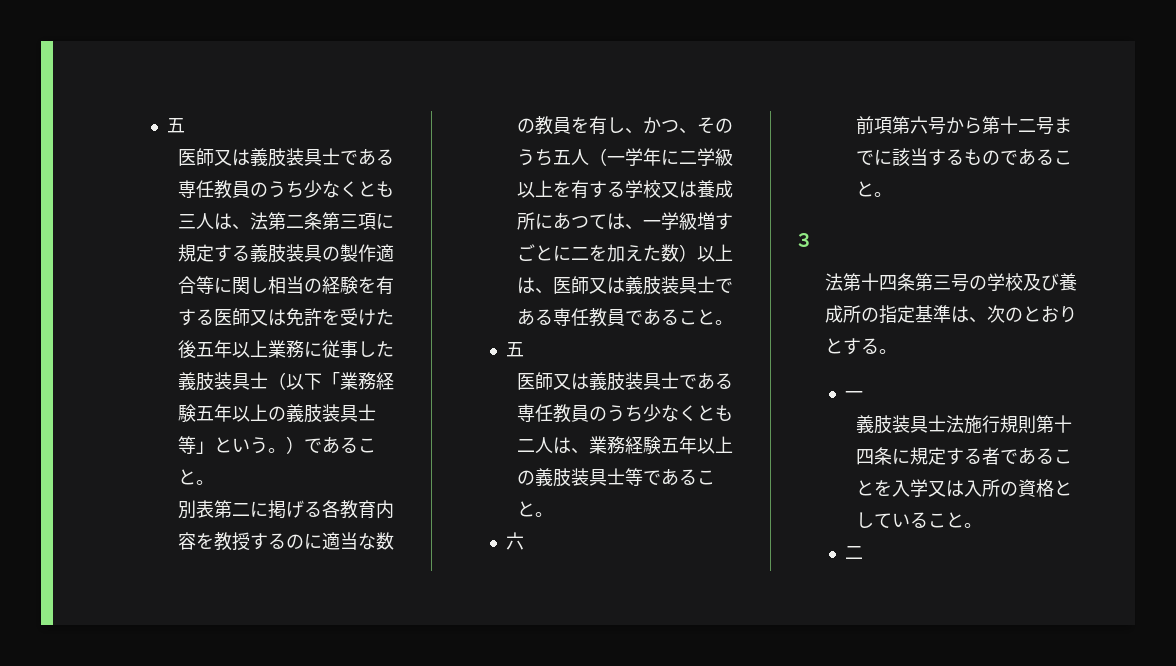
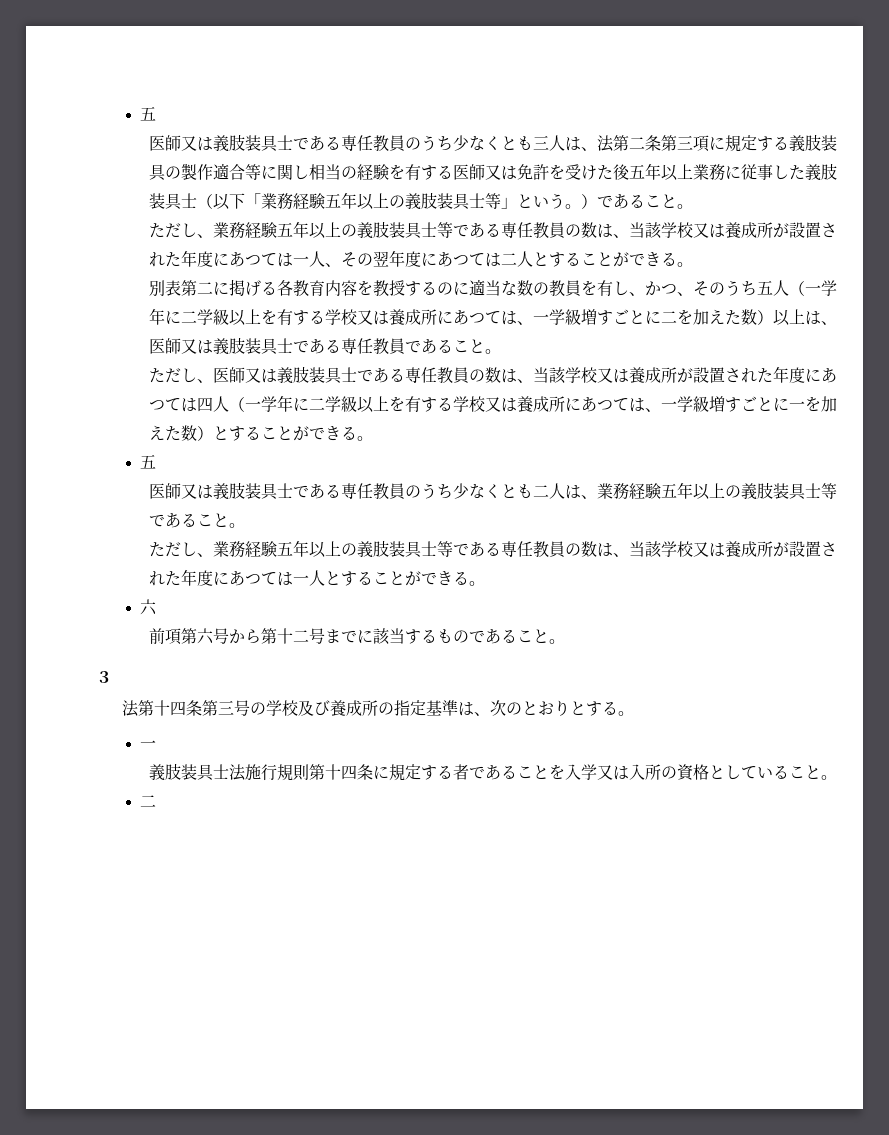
+ ただし、業務経験五年以上の義肢装具士等である専任教員の数は、当該学校又は養成所が設置された年度にあつては一人、その翌年度にあつては二人とすることができる。
+ ただし、医師又は義肢装具士である専任教員の数は、当該学校又は養成所が設置された年度にあつては四人（一学年に二学級以上を有する学校又は養成所にあつては、一学級増すごとに一を加えた数）とすることができる。
+ ただし、業務経験五年以上の義肢装具士等である専任教員の数は、当該学校又は養成所が設置された年度にあつては一人とすることができる。

